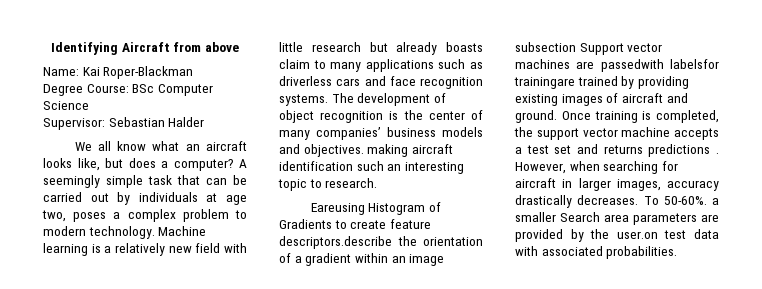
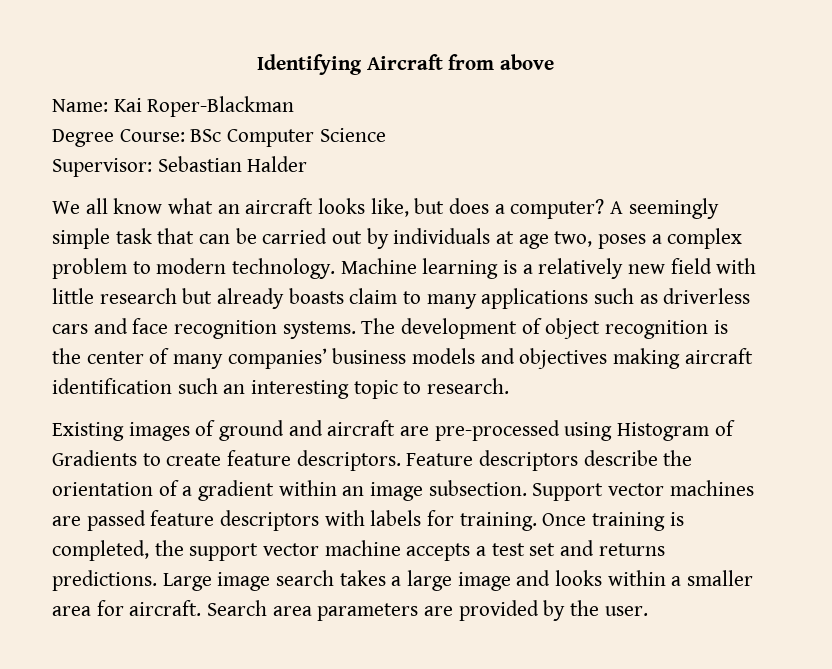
- The development of object recognition is the center of many companies’ business models and objectives. making aircraft identification such an interesting topic to research.
+ The development of object recognition is the center of many companies’ business models and objectives making aircraft identification such an interesting topic to research.
- Eareusing Histogram of Gradients to create feature descriptors.describe the orientation of a gradient within an image subsection Support vector machines are passedwith labelsfor trainingare trained by providing existing images of aircraft and ground.
+ Existing images of ground and aircraft are pre-processed using Histogram of Gradients to create feature descriptors. Feature descriptors describe the orientation of a gradient within an image subsection. Support vector machines are passed feature descriptors with labels for training.
- Once training is completed, the support vector machine accepts a test set and returns predictions . However, when searching for aircraft in larger images, accuracy drastically decreases. To 50-60%. a smaller Search area parameters are provided by the user.on test data with associated probabilities.
+ Once training is completed, the support vector machine accepts a test set and returns predictions. Large image search takes a large image and looks within a smaller area for aircraft. Search area parameters are provided by the user.

